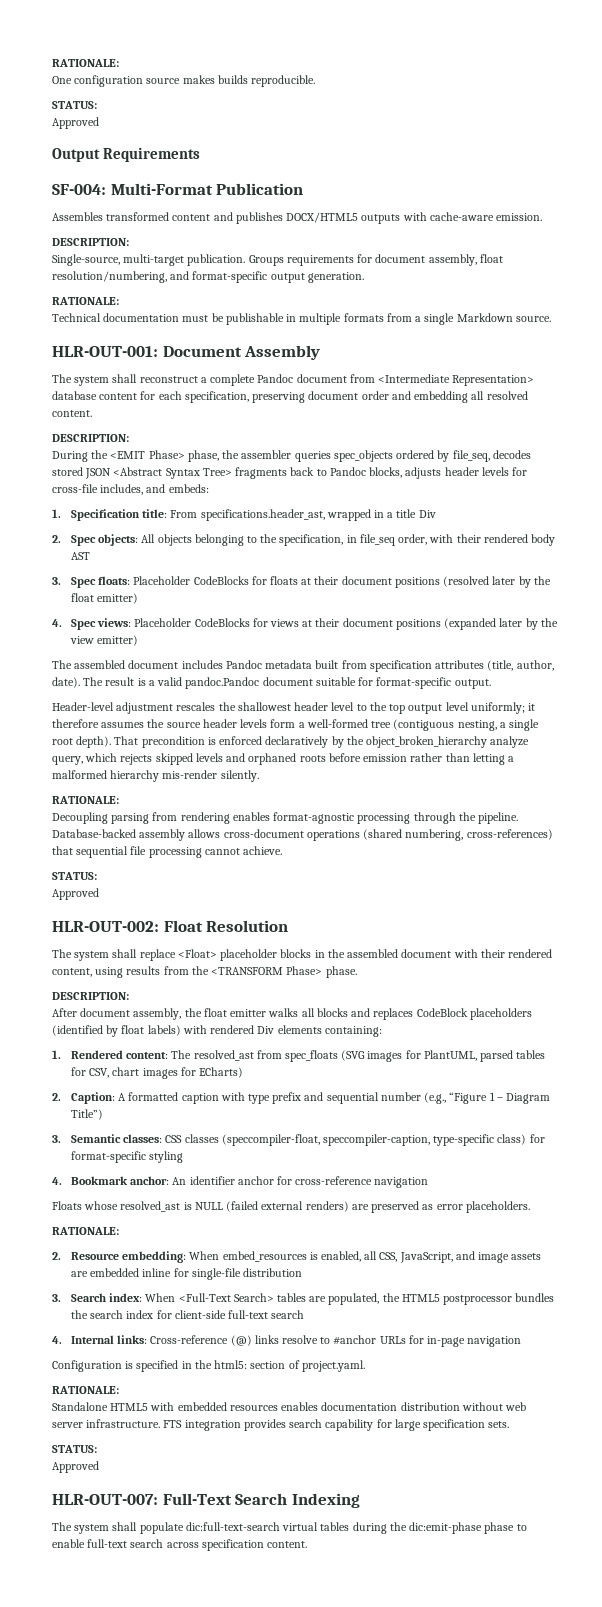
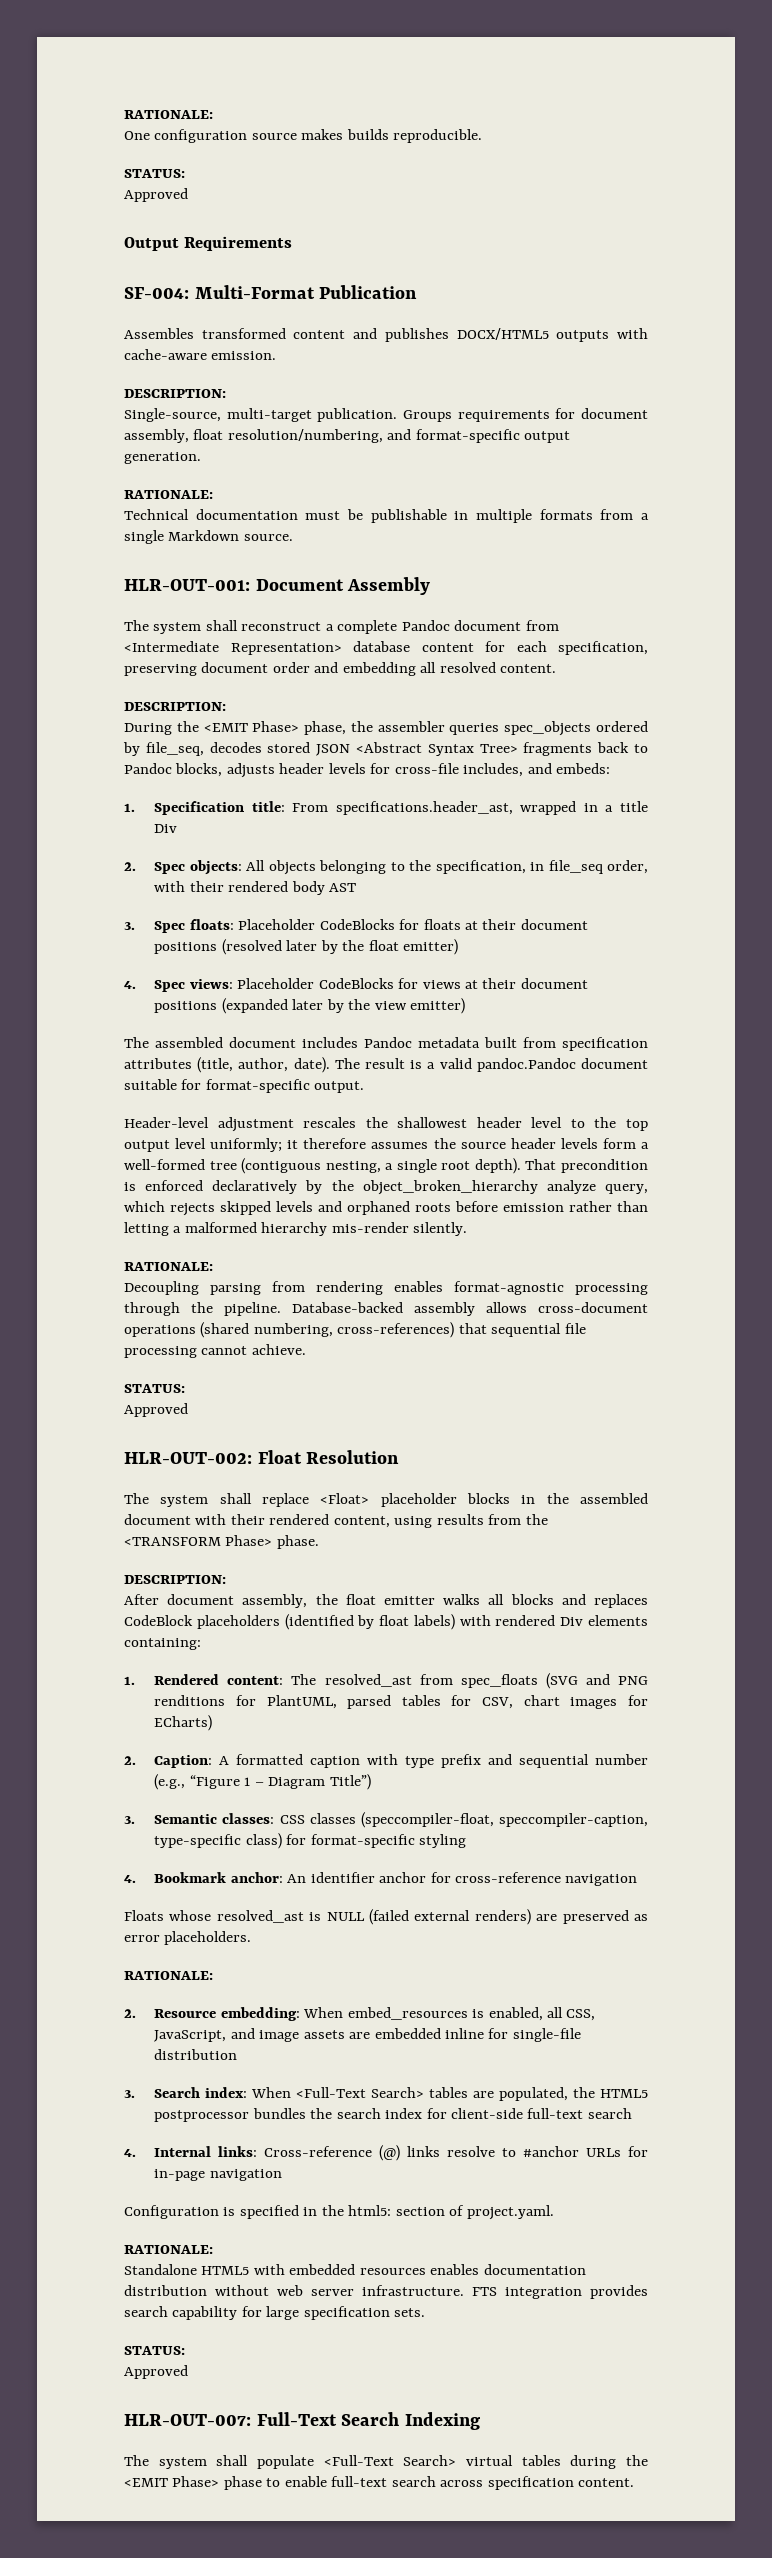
- 1. Rendered content: The resolved_ast from spec_floats (SVG images for PlantUML, parsed tables for CSV, chart images for ECharts)
+ 1. Rendered content: The resolved_ast from spec_floats (SVG and PNG renditions for PlantUML, parsed tables for CSV, chart images for ECharts)
- The system shall populate dic:full-text-search virtual tables during the dic:emit-phase phase to enable full-text search across specification content.
+ The system shall populate <Full-Text Search> virtual tables during the <EMIT Phase> phase to enable full-text search across specification content.

